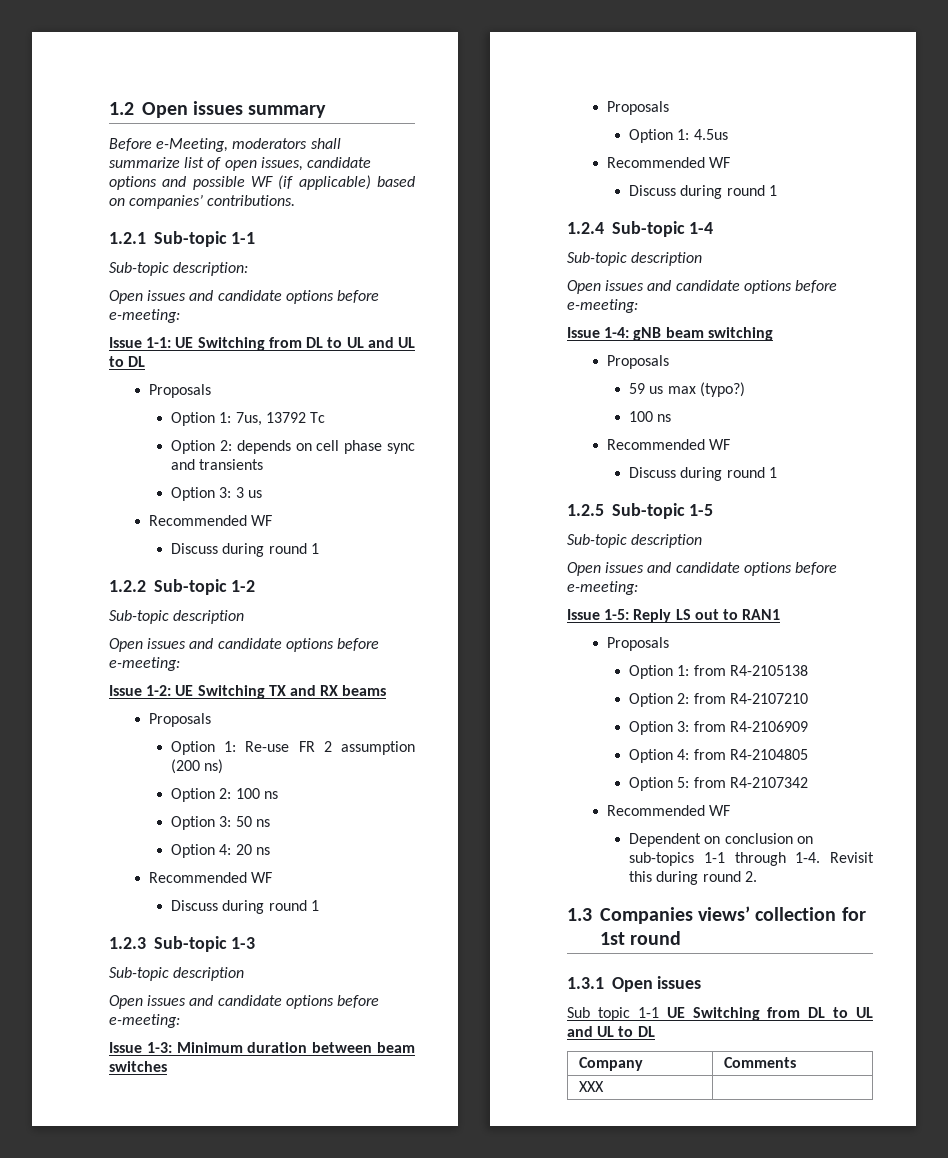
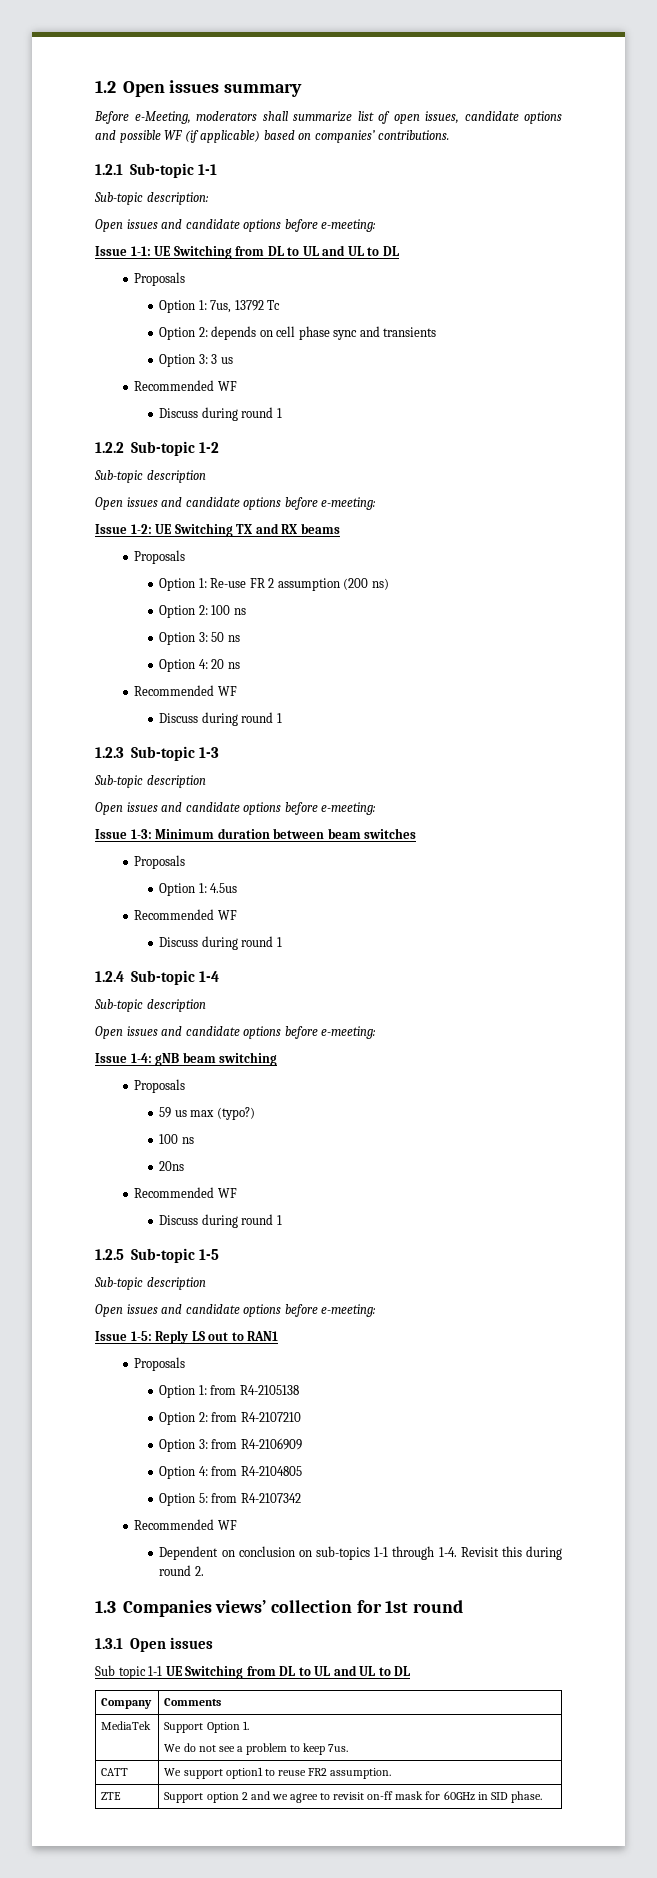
+ 20ns
- XXX |
+ MediaTek | Support Option 1.
+ We do not see a problem to keep 7us.
+ CATT | We support option1 to reuse FR2 assumption.
+ ZTE | Support option 2 and we agree to revisit on-ff mask for 60GHz in SID phase.

